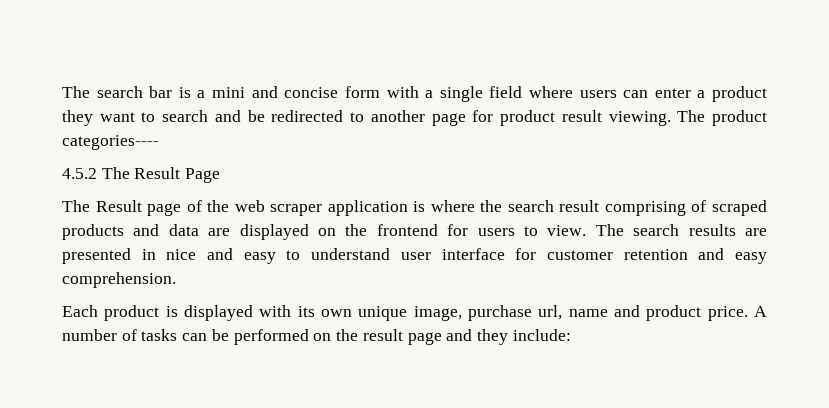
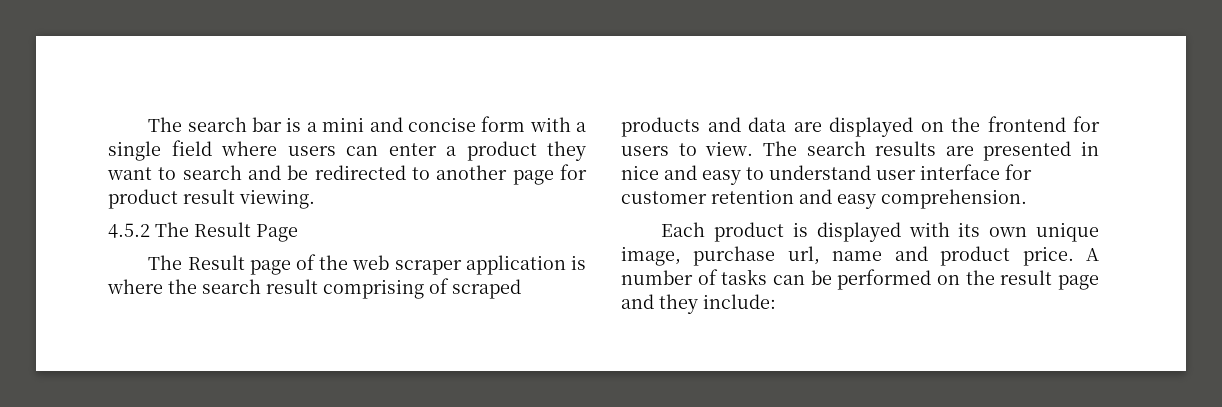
- The product categories----

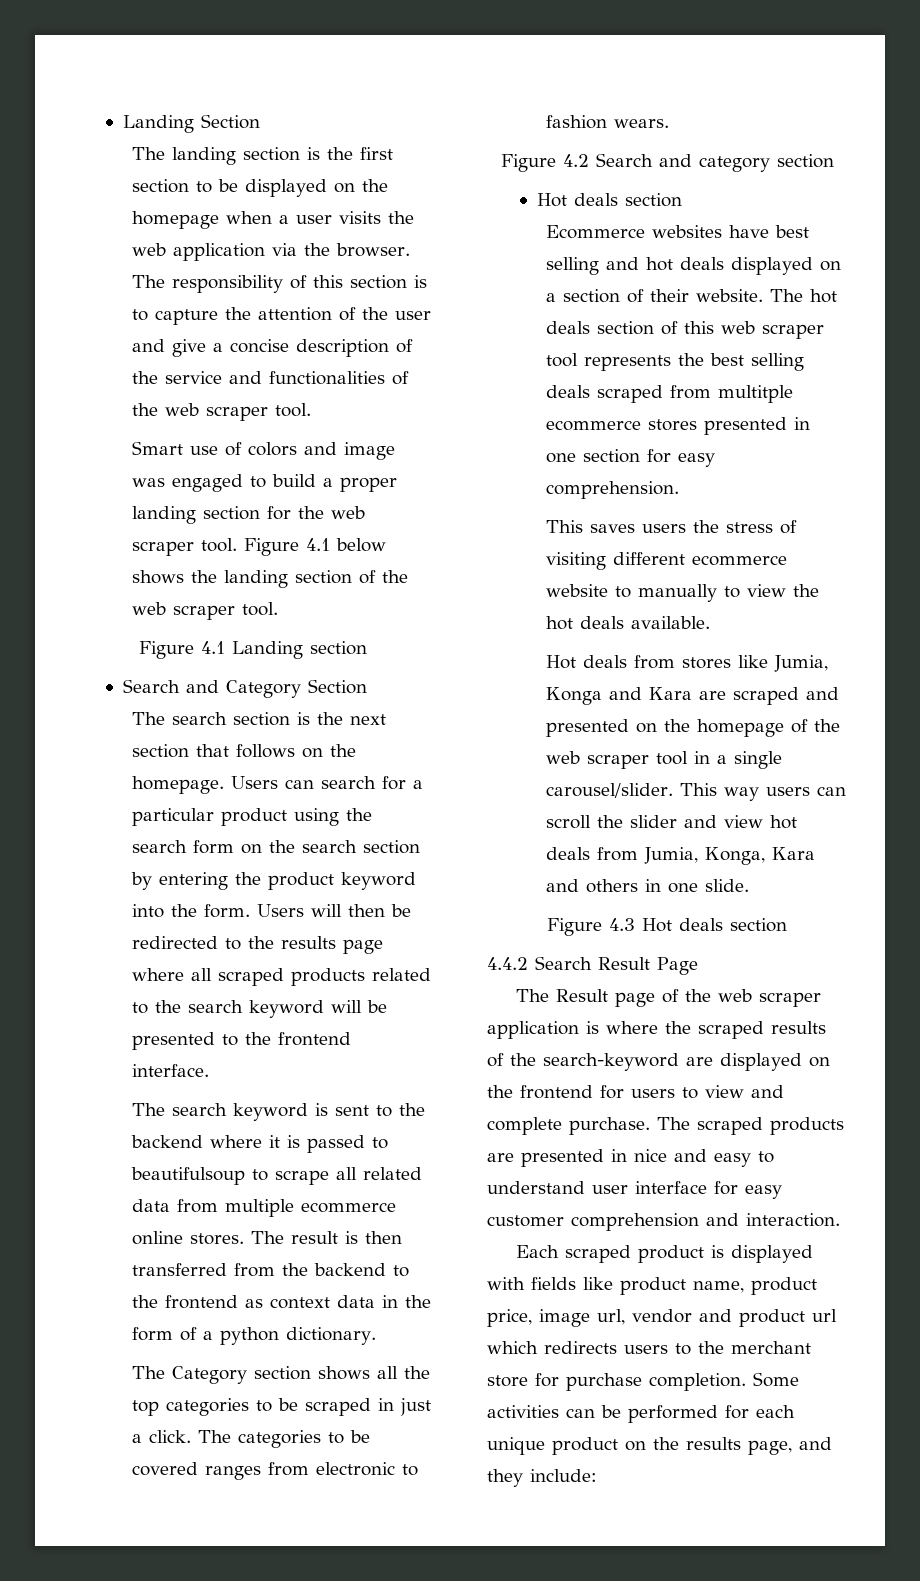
- The search bar is a mini and concise form with a single field where users can enter a product they want to search and be redirected to another page for product result viewing.
- 4.5.2 The Result Page
+ Landing Section
+ The landing section is the first section to be displayed on the homepage when a user visits the web application via the browser. The responsibility of this section is to capture the attention of the user and give a concise description of the service and functionalities of the web scraper tool.
+ Smart use of colors and image was engaged to build a proper landing section for the web scraper tool. Figure 4.1 below shows the landing section of the web scraper tool.
+ Figure 4.1 Landing section
+ Search and Category Section
+ The search section is the next section that follows on the homepage. Users can search for a particular product using the search form on the search section by entering the product keyword into the form. Users will then be redirected to the results page where all scraped products related to the search keyword will be presented to the frontend interface.
+ The search keyword is sent to the backend where it is passed to beautifulsoup to scrape all related data from multiple ecommerce online stores. The result is then transferred from the backend to the frontend as context data in the form of a python dictionary.
+ The Category section shows all the top categories to be scraped in just a click. The categories to be covered ranges from electronic to fashion wears.
+ Figure 4.2 Search and category section
+ Hot deals section
+ Ecommerce websites have best selling and hot deals displayed on a section of their website. The hot deals section of this web scraper tool represents the best selling deals scraped from multitple ecommerce stores presented in one section for easy comprehension.
+ This saves users the stress of visiting different ecommerce website to manually to view the hot deals available.
+ Hot deals from stores like Jumia, Konga and Kara are scraped and presented on the homepage of the web scraper tool in a single carousel/slider. This way users can scroll the slider and view hot deals from Jumia, Konga, Kara and others in one slide.
+ Figure 4.3 Hot deals section
+ 4.4.2 Search Result Page
- The Result page of the web scraper application is where the search result comprising of scraped products and data are displayed on the frontend for users to view. The search results are presented in nice and easy to understand user interface for customer retention and easy comprehension.
+ The Result page of the web scraper application is where the scraped results of the search-keyword are displayed on the frontend for users to view and complete purchase. The scraped products are presented in nice and easy to understand user interface for easy customer comprehension and interaction.
- Each product is displayed with its own unique image, purchase url, name and product price. A number of tasks can be performed on the result page and they include:
+ Each scraped product is displayed with fields like product name, product price, image url, vendor and product url which redirects users to the merchant store for purchase completion. Some activities can be performed for each unique product on the results page, and they include:

